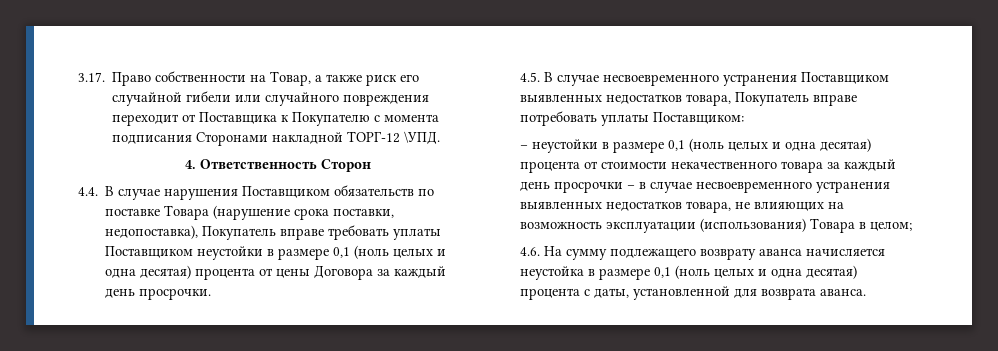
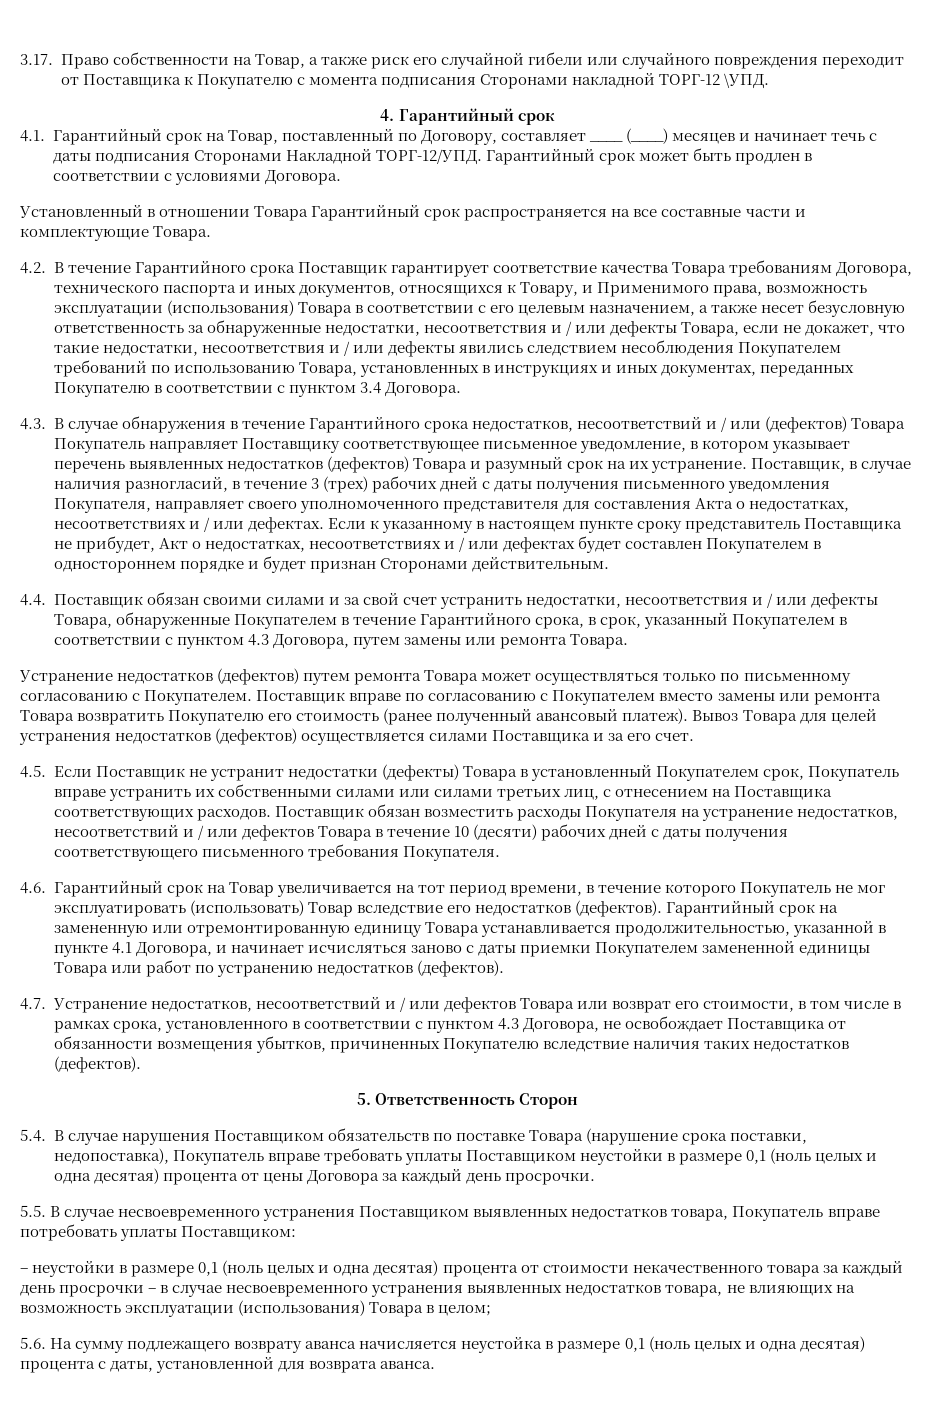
- 4. Ответственность Сторон
+ 4. Гарантийный срок
+ 4.1. Гарантийный срок на Товар, поставленный по Договору, составляет ____ (____) месяцев и начинает течь с даты подписания Сторонами Накладной ТОРГ-12/УПД. Гарантийный срок может быть продлен в соответствии с условиями Договора.
+ Установленный в отношении Товара Гарантийный срок распространяется на все составные части и комплектующие Товара.
+ 4.2. В течение Гарантийного срока Поставщик гарантирует соответствие качества Товара требованиям Договора, технического паспорта и иных документов, относящихся к Товару, и Применимого права, возможность эксплуатации (использования) Товара в соответствии с его целевым назначением, а также несет безусловную ответственность за обнаруженные недостатки, несоответствия и / или дефекты Товара, если не докажет, что такие недостатки, несоответствия и / или дефекты явились следствием несоблюдения Покупателем требований по использованию Товара, установленных в инструкциях и иных документах, переданных Покупателю в соответствии с пунктом 3.4 Договора.
+ 4.3. В случае обнаружения в течение Гарантийного срока недостатков, несоответствий и / или (дефектов) Товара Покупатель направляет Поставщику соответствующее письменное уведомление, в котором указывает перечень выявленных недостатков (дефектов) Товара и разумный срок на их устранение. Поставщик, в случае наличия разногласий, в течение 3 (трех) рабочих дней с даты получения письменного уведомления Покупателя, направляет своего уполномоченного представителя для составления Акта о недостатках, несоответствиях и / или дефектах. Если к указанному в настоящем пункте сроку представитель Поставщика не прибудет, Акт о недостатках, несоответствиях и / или дефектах будет составлен Покупателем в одностороннем порядке и будет признан Сторонами действительным.
+ 4.4. Поставщик обязан своими силами и за свой счет устранить недостатки, несоответствия и / или дефекты Товара, обнаруженные Покупателем в течение Гарантийного срока, в срок, указанный Покупателем в соответствии с пунктом 4.3 Договора, путем замены или ремонта Товара.
+ Устранение недостатков (дефектов) путем ремонта Товара может осуществляться только по письменному согласованию с Покупателем. Поставщик вправе по согласованию с Покупателем вместо замены или ремонта Товара возвратить Покупателю его стоимость (ранее полученный авансовый платеж). Вывоз Товара для целей устранения недостатков (дефектов) осуществляется силами Поставщика и за его счет.
+ 4.5. Если Поставщик не устранит недостатки (дефекты) Товара в установленный Покупателем срок, Покупатель вправе устранить их собственными силами или силами третьих лиц, с отнесением на Поставщика соответствующих расходов. Поставщик обязан возместить расходы Покупателя на устранение недостатков, несоответствий и / или дефектов Товара в течение 10 (десяти) рабочих дней с даты получения соответствующего письменного требования Покупателя.
+ 4.6. Гарантийный срок на Товар увеличивается на тот период времени, в течение которого Покупатель не мог эксплуатировать (использовать) Товар вследствие его недостатков (дефектов). Гарантийный срок на замененную или отремонтированную единицу Товара устанавливается продолжительностью, указанной в пункте 4.1 Договора, и начинает исчисляться заново с даты приемки Покупателем замененной единицы Товара или работ по устранению недостатков (дефектов).
+ 4.7. Устранение недостатков, несоответствий и / или дефектов Товара или возврат его стоимости, в том числе в рамках срока, установленного в соответствии с пунктом 4.3 Договора, не освобождает Поставщика от обязанности возмещения убытков, причиненных Покупателю вследствие наличия таких недостатков (дефектов).
+ 5. Ответственность Сторон
- 4.4. В случае нарушения Поставщиком обязательств по поставке Товара (нарушение срока поставки, недопоставка), Покупатель вправе требовать уплаты Поставщиком неустойки в размере 0,1 (ноль целых и одна десятая) процента от цены Договора за каждый день просрочки.
+ 5.4. В случае нарушения Поставщиком обязательств по поставке Товара (нарушение срока поставки, недопоставка), Покупатель вправе требовать уплаты Поставщиком неустойки в размере 0,1 (ноль целых и одна десятая) процента от цены Договора за каждый день просрочки.
- 4.5. В случае несвоевременного устранения Поставщиком выявленных недостатков товара, Покупатель вправе потребовать уплаты Поставщиком:
+ 5.5. В случае несвоевременного устранения Поставщиком выявленных недостатков товара, Покупатель вправе потребовать уплаты Поставщиком:
- 4.6. На сумму подлежащего возврату аванса начисляется неустойка в размере 0,1 (ноль целых и одна десятая) процента с даты, установленной для возврата аванса.
+ 5.6. На сумму подлежащего возврату аванса начисляется неустойка в размере 0,1 (ноль целых и одна десятая) процента с даты, установленной для возврата аванса.

